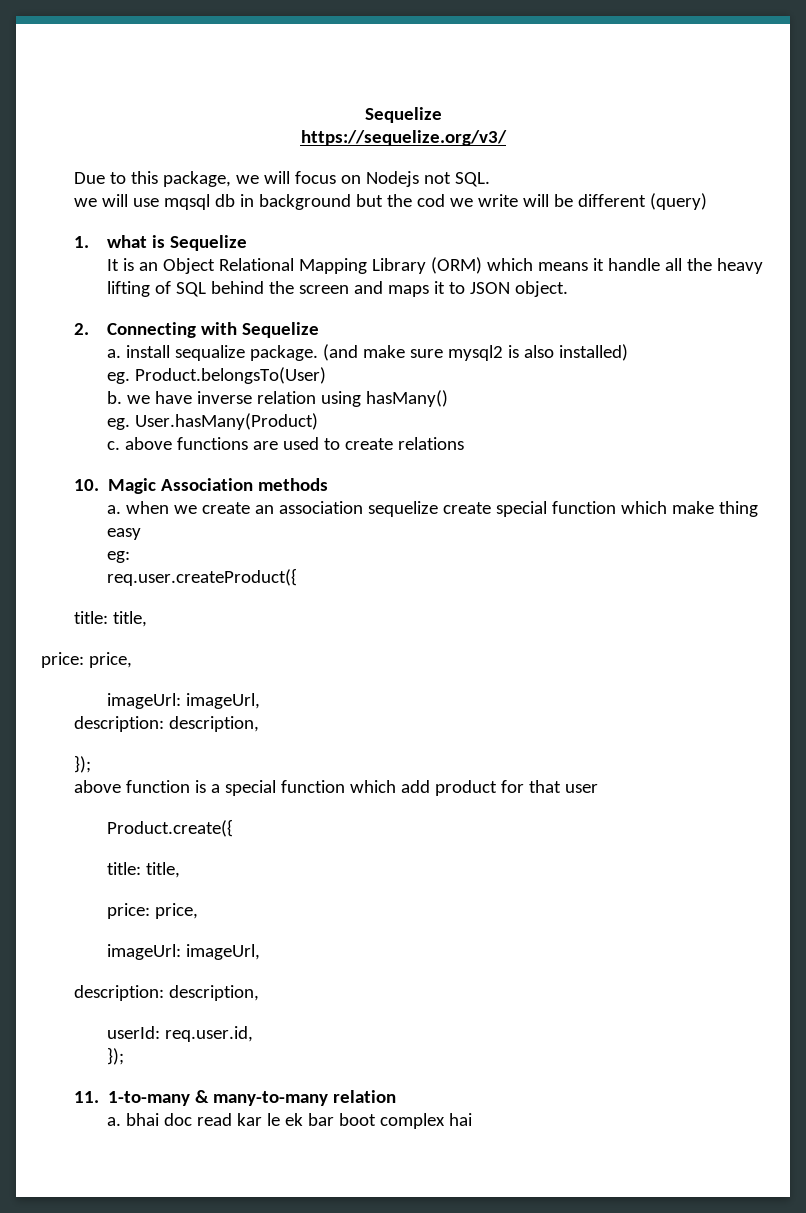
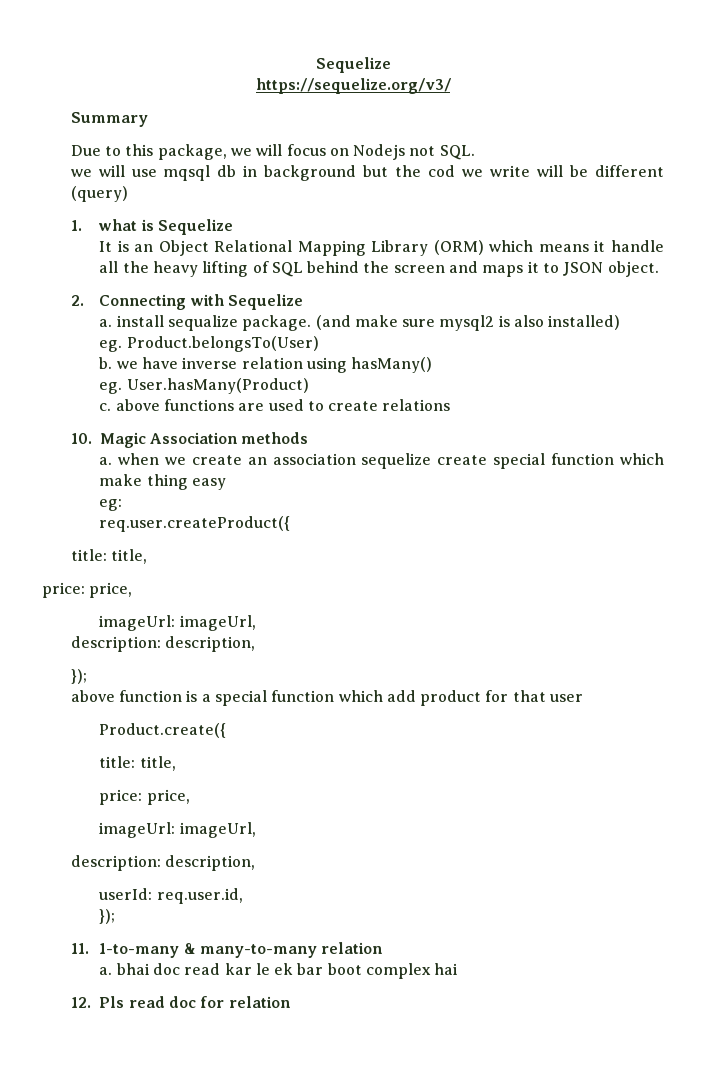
+ Summary
+ 12. Pls read doc for relation

